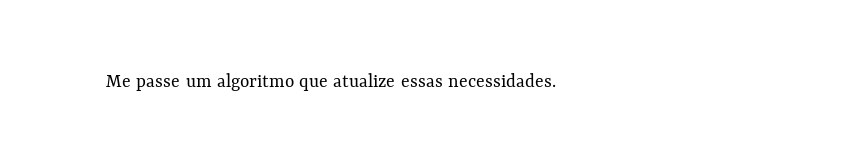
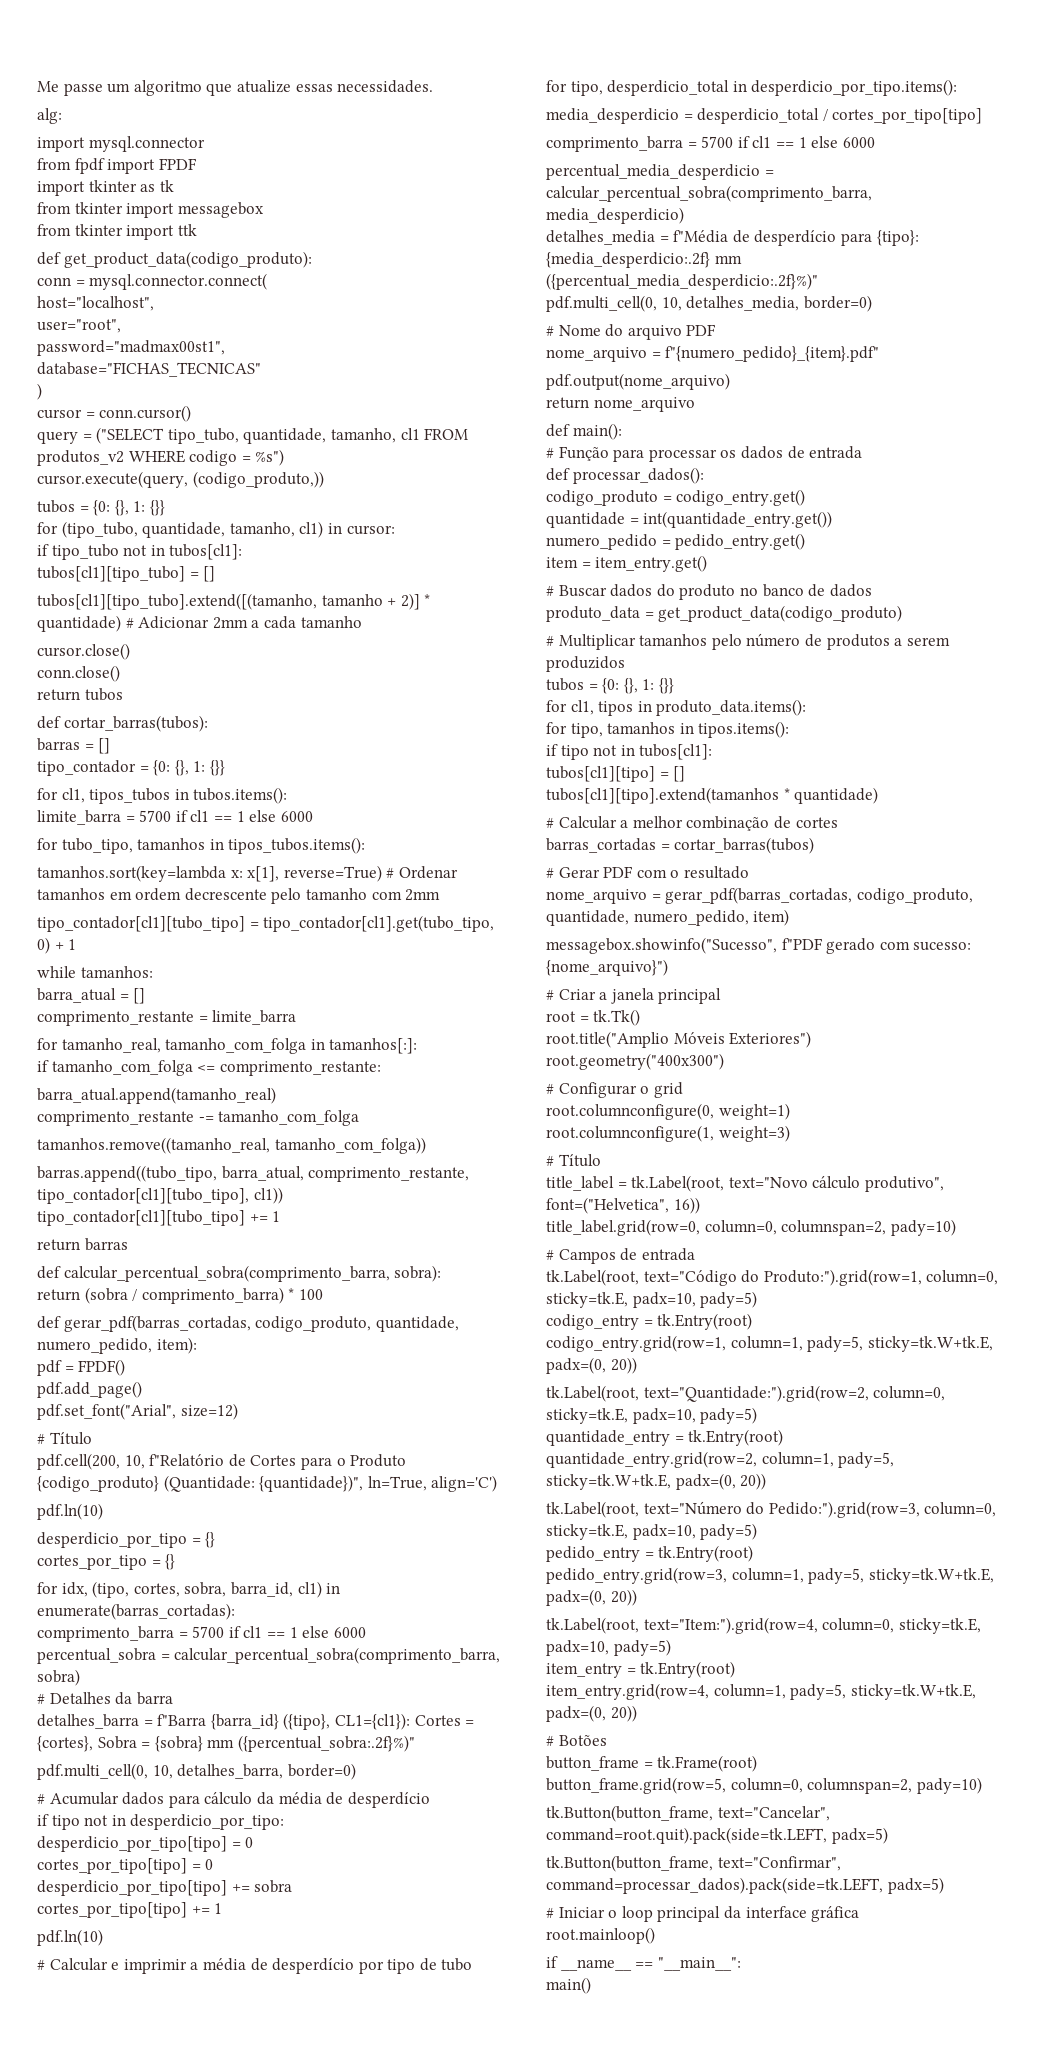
+ alg:
+ import mysql.connector
+ from fpdf import FPDF
+ import tkinter as tk
+ from tkinter import messagebox
+ from tkinter import ttk
+ def get_product_data(codigo_produto):
+ conn = mysql.connector.connect(
+ host="localhost",
+ user="root",
+ password="madmax00st1",
+ database="FICHAS_TECNICAS"
+ )
+ cursor = conn.cursor()
+ query = ("SELECT tipo_tubo, quantidade, tamanho, cl1 FROM produtos_v2 WHERE codigo = %s")
+ cursor.execute(query, (codigo_produto,))
+ tubos = {0: {}, 1: {}}
+ for (tipo_tubo, quantidade, tamanho, cl1) in cursor:
+ if tipo_tubo not in tubos[cl1]:
+ tubos[cl1][tipo_tubo] = []
+ tubos[cl1][tipo_tubo].extend([(tamanho, tamanho + 2)] * quantidade) # Adicionar 2mm a cada tamanho
+ cursor.close()
+ conn.close()
+ return tubos
+ def cortar_barras(tubos):
+ barras = []
+ tipo_contador = {0: {}, 1: {}}
+ for cl1, tipos_tubos in tubos.items():
+ limite_barra = 5700 if cl1 == 1 else 6000
+ for tubo_tipo, tamanhos in tipos_tubos.items():
+ tamanhos.sort(key=lambda x: x[1], reverse=True) # Ordenar tamanhos em ordem decrescente pelo tamanho com 2mm
+ tipo_contador[cl1][tubo_tipo] = tipo_contador[cl1].get(tubo_tipo, 0) + 1
+ while tamanhos:
+ barra_atual = []
+ comprimento_restante = limite_barra
+ for tamanho_real, tamanho_com_folga in tamanhos[:]:
+ if tamanho_com_folga <= comprimento_restante:
+ barra_atual.append(tamanho_real)
+ comprimento_restante -= tamanho_com_folga
+ tamanhos.remove((tamanho_real, tamanho_com_folga))
+ barras.append((tubo_tipo, barra_atual, comprimento_restante, tipo_contador[cl1][tubo_tipo], cl1))
+ tipo_contador[cl1][tubo_tipo] += 1
+ return barras
+ def calcular_percentual_sobra(comprimento_barra, sobra):
+ return (sobra / comprimento_barra) * 100
+ def gerar_pdf(barras_cortadas, codigo_produto, quantidade, numero_pedido, item):
+ pdf = FPDF()
+ pdf.add_page()
+ pdf.set_font("Arial", size=12)
+ # Título
+ pdf.cell(200, 10, f"Relatório de Cortes para o Produto {codigo_produto} (Quantidade: {quantidade})", ln=True, align='C')
+ pdf.ln(10)
+ desperdicio_por_tipo = {}
+ cortes_por_tipo = {}
+ for idx, (tipo, cortes, sobra, barra_id, cl1) in enumerate(barras_cortadas):
+ comprimento_barra = 5700 if cl1 == 1 else 6000
+ percentual_sobra = calcular_percentual_sobra(comprimento_barra, sobra)
+ # Detalhes da barra
+ detalhes_barra = f"Barra {barra_id} ({tipo}, CL1={cl1}): Cortes = {cortes}, Sobra = {sobra} mm ({percentual_sobra:.2f}%)"
+ pdf.multi_cell(0, 10, detalhes_barra, border=0)
+ # Acumular dados para cálculo da média de desperdício
+ if tipo not in desperdicio_por_tipo:
+ desperdicio_por_tipo[tipo] = 0
+ cortes_por_tipo[tipo] = 0
+ desperdicio_por_tipo[tipo] += sobra
+ cortes_por_tipo[tipo] += 1
+ pdf.ln(10)
+ # Calcular e imprimir a média de desperdício por tipo de tubo
+ for tipo, desperdicio_total in desperdicio_por_tipo.items():
+ media_desperdicio = desperdicio_total / cortes_por_tipo[tipo]
+ comprimento_barra = 5700 if cl1 == 1 else 6000
+ percentual_media_desperdicio = calcular_percentual_sobra(comprimento_barra, media_desperdicio)
+ detalhes_media = f"Média de desperdício para {tipo}: {media_desperdicio:.2f} mm ({percentual_media_desperdicio:.2f}%)"
+ pdf.multi_cell(0, 10, detalhes_media, border=0)
+ # Nome do arquivo PDF
+ nome_arquivo = f"{numero_pedido}_{item}.pdf"
+ pdf.output(nome_arquivo)
+ return nome_arquivo
+ def main():
+ # Função para processar os dados de entrada
+ def processar_dados():
+ codigo_produto = codigo_entry.get()
+ quantidade = int(quantidade_entry.get())
+ numero_pedido = pedido_entry.get()
+ item = item_entry.get()
+ # Buscar dados do produto no banco de dados
+ produto_data = get_product_data(codigo_produto)
+ # Multiplicar tamanhos pelo número de produtos a serem produzidos
+ tubos = {0: {}, 1: {}}
+ for cl1, tipos in produto_data.items():
+ for tipo, tamanhos in tipos.items():
+ if tipo not in tubos[cl1]:
+ tubos[cl1][tipo] = []
+ tubos[cl1][tipo].extend(tamanhos * quantidade)
+ # Calcular a melhor combinação de cortes
+ barras_cortadas = cortar_barras(tubos)
+ # Gerar PDF com o resultado
+ nome_arquivo = gerar_pdf(barras_cortadas, codigo_produto, quantidade, numero_pedido, item)
+ messagebox.showinfo("Sucesso", f"PDF gerado com sucesso: {nome_arquivo}")
+ # Criar a janela principal
+ root = tk.Tk()
+ root.title("Amplio Móveis Exteriores")
+ root.geometry("400x300")
+ # Configurar o grid
+ root.columnconfigure(0, weight=1)
+ root.columnconfigure(1, weight=3)
+ # Título
+ title_label = tk.Label(root, text="Novo cálculo produtivo", font=("Helvetica", 16))
+ title_label.grid(row=0, column=0, columnspan=2, pady=10)
+ # Campos de entrada
+ tk.Label(root, text="Código do Produto:").grid(row=1, column=0, sticky=tk.E, padx=10, pady=5)
+ codigo_entry = tk.Entry(root)
+ codigo_entry.grid(row=1, column=1, pady=5, sticky=tk.W+tk.E, padx=(0, 20))
+ tk.Label(root, text="Quantidade:").grid(row=2, column=0, sticky=tk.E, padx=10, pady=5)
+ quantidade_entry = tk.Entry(root)
+ quantidade_entry.grid(row=2, column=1, pady=5, sticky=tk.W+tk.E, padx=(0, 20))
+ tk.Label(root, text="Número do Pedido:").grid(row=3, column=0, sticky=tk.E, padx=10, pady=5)
+ pedido_entry = tk.Entry(root)
+ pedido_entry.grid(row=3, column=1, pady=5, sticky=tk.W+tk.E, padx=(0, 20))
+ tk.Label(root, text="Item:").grid(row=4, column=0, sticky=tk.E, padx=10, pady=5)
+ item_entry = tk.Entry(root)
+ item_entry.grid(row=4, column=1, pady=5, sticky=tk.W+tk.E, padx=(0, 20))
+ # Botões
+ button_frame = tk.Frame(root)
+ button_frame.grid(row=5, column=0, columnspan=2, pady=10)
+ tk.Button(button_frame, text="Cancelar", command=root.quit).pack(side=tk.LEFT, padx=5)
+ tk.Button(button_frame, text="Confirmar", command=processar_dados).pack(side=tk.LEFT, padx=5)
+ # Iniciar o loop principal da interface gráfica
+ root.mainloop()
+ if __name__ == "__main__":
+ main()

